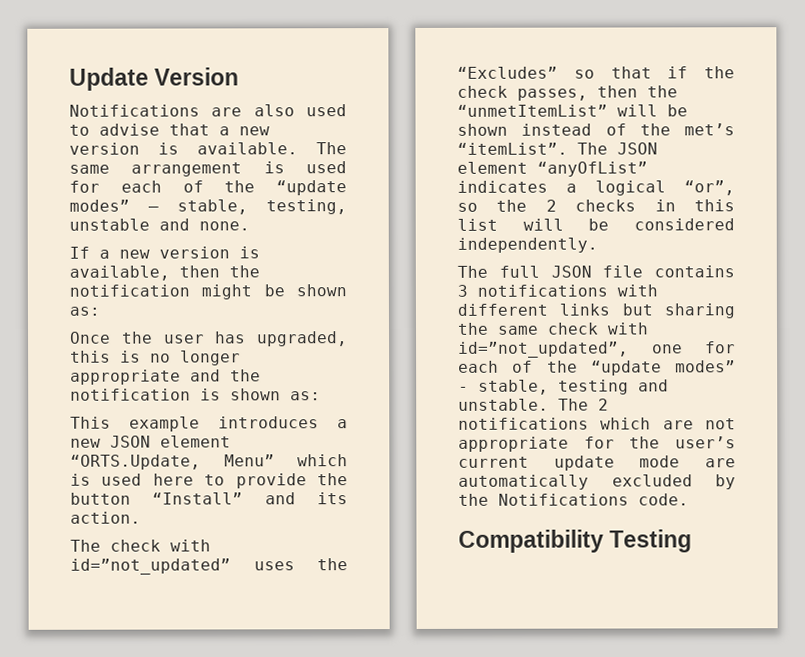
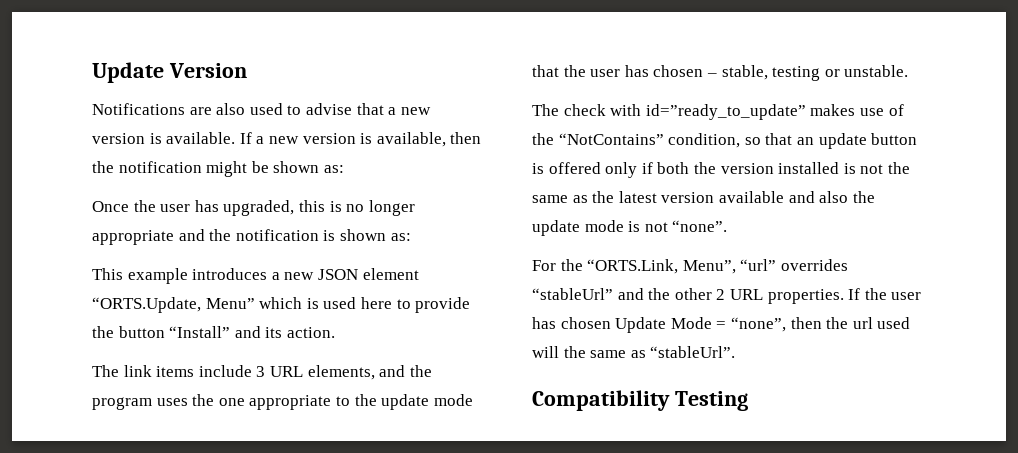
- Notifications are also used to advise that a new version is available. The same arrangement is used for each of the “update modes” – stable, testing, unstable and none.
- If a new version is available, then the notification might be shown as:
+ Notifications are also used to advise that a new version is available. If a new version is available, then the notification might be shown as:
- The check with id=”not_updated” uses the “Excludes” so that if the check passes, then the “unmetItemList” will be shown instead of the met’s “itemList”. The JSON element “anyOfList” indicates a logical “or”, so the 2 checks in this list will be considered independently.
- The full JSON file contains 3 notifications with different links but sharing the same check with id=”not_updated”, one for each of the “update modes” - stable, testing and unstable. The 2 notifications which are not appropriate for the user’s current update mode are automatically excluded by the Notifications code.
+ The link items include 3 URL elements, and the program uses the one appropriate to the update mode that the user has chosen – stable, testing or unstable.
+ The check with id=”ready_to_update” makes use of the “NotContains” condition, so that an update button is offered only if both the version installed is not the same as the latest version available and also the update mode is not “none”.
+ For the “ORTS.Link, Menu”, “url” overrides “stableUrl” and the other 2 URL properties. If the user has chosen Update Mode = “none”, then the url used will the same as “stableUrl”.

